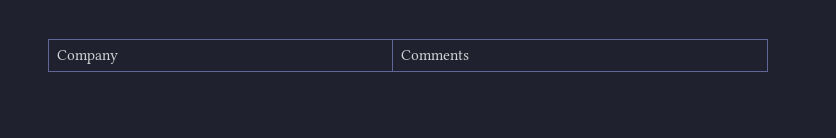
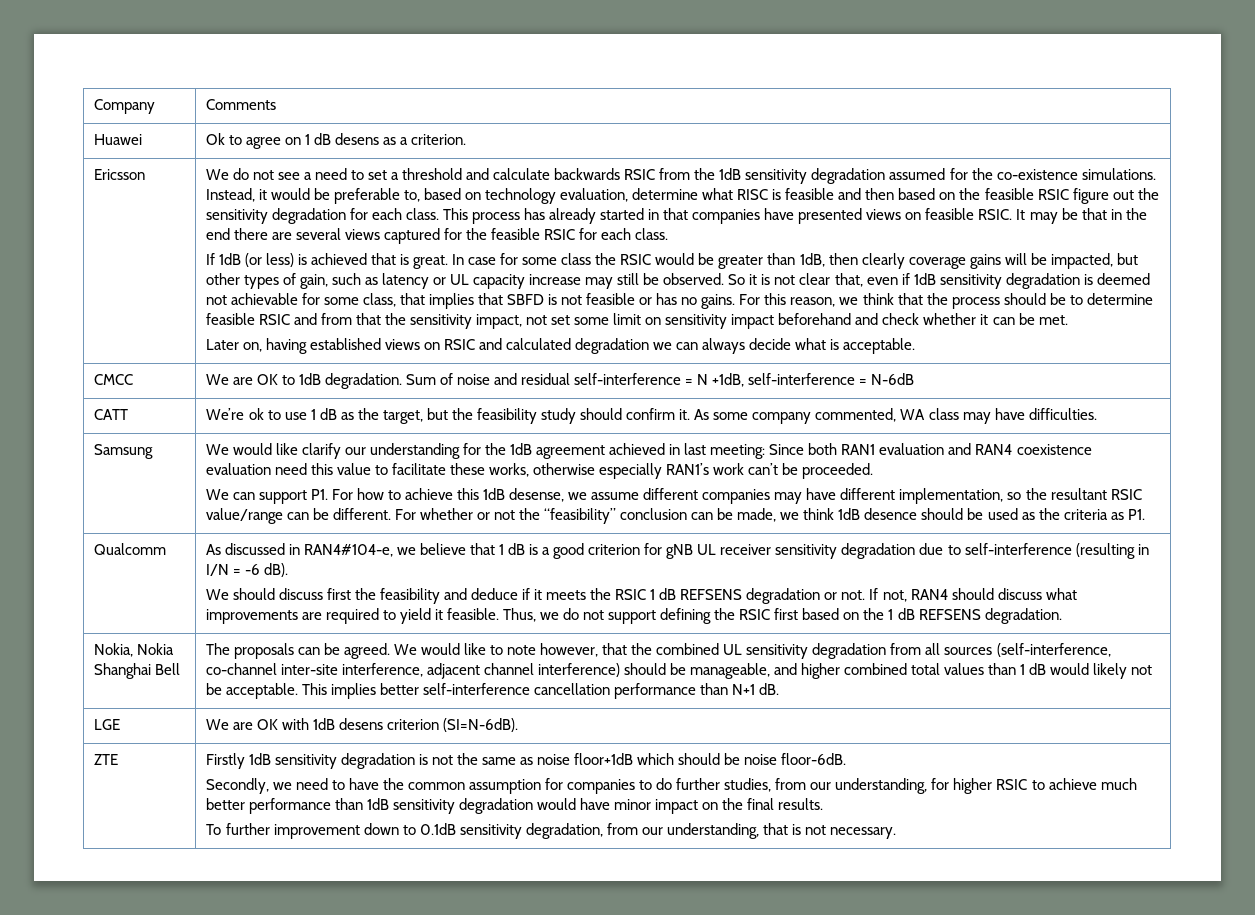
+ Huawei | Ok to agree on 1 dB desens as a criterion.
+ Ericsson | We do not see a need to set a threshold and calculate backwards RSIC from the 1dB sensitivity degradation assumed for the co-existence simulations. Instead, it would be preferable to, based on technology evaluation, determine what RISC is feasible and then based on the feasible RSIC figure out the sensitivity degradation for each class. This process has already started in that companies have presented views on feasible RSIC. It may be that in the end there are several views captured for the feasible RSIC for each class.
+ If 1dB (or less) is achieved that is great. In case for some class the RSIC would be greater than 1dB, then clearly coverage gains will be impacted, but other types of gain, such as latency or UL capacity increase may still be observed. So it is not clear that, even if 1dB sensitivity degradation is deemed not achievable for some class, that implies that SBFD is not feasible or has no gains. For this reason, we think that the process should be to determine feasible RSIC and from that the sensitivity impact, not set some limit on sensitivity impact beforehand and check whether it can be met.
+ Later on, having established views on RSIC and calculated degradation we can always decide what is acceptable.
+ CMCC | We are OK to 1dB degradation. Sum of noise and residual self-interference = N +1dB, self-interference = N-6dB
+ CATT | We’re ok to use 1 dB as the target, but the feasibility study should confirm it. As some company commented, WA class may have difficulties.
+ Samsung | We would like clarify our understanding for the 1dB agreement achieved in last meeting: Since both RAN1 evaluation and RAN4 coexistence evaluation need this value to facilitate these works, otherwise especially RAN1’s work can’t be proceeded.
+ We can support P1. For how to achieve this 1dB desense, we assume different companies may have different implementation, so the resultant RSIC value/range can be different. For whether or not the “feasibility” conclusion can be made, we think 1dB desence should be used as the criteria as P1.
+ Qualcomm | As discussed in RAN4#104-e, we believe that 1 dB is a good criterion for gNB UL receiver sensitivity degradation due to self-interference (resulting in I/N = -6 dB).
+ We should discuss first the feasibility and deduce if it meets the RSIC 1 dB REFSENS degradation or not. If not, RAN4 should discuss what improvements are required to yield it feasible. Thus, we do not support defining the RSIC first based on the 1 dB REFSENS degradation.
+ Nokia, Nokia Shanghai Bell | The proposals can be agreed. We would like to note however, that the combined UL sensitivity degradation from all sources (self-interference, co-channel inter-site interference, adjacent channel interference) should be manageable, and higher combined total values than 1 dB would likely not be acceptable. This implies better self-interference cancellation performance than N+1 dB.
+ LGE | We are OK with 1dB desens criterion (SI=N-6dB).
+ ZTE | Firstly 1dB sensitivity degradation is not the same as noise floor+1dB which should be noise floor-6dB.
+ Secondly, we need to have the common assumption for companies to do further studies, from our understanding, for higher RSIC to achieve much better performance than 1dB sensitivity degradation would have minor impact on the final results.
+ To further improvement down to 0.1dB sensitivity degradation, from our understanding, that is not necessary.

